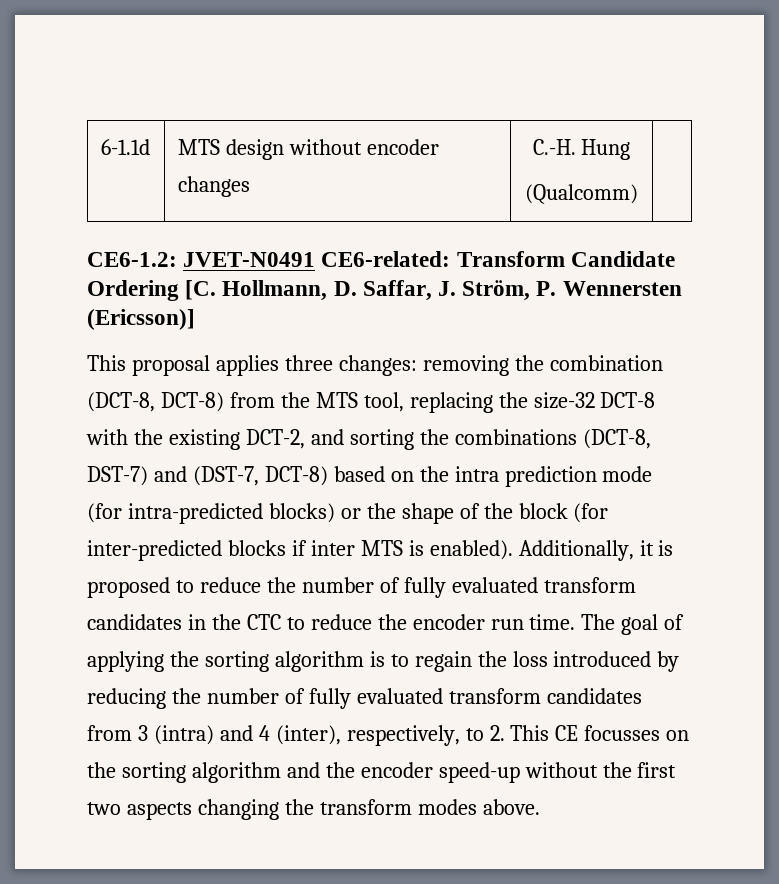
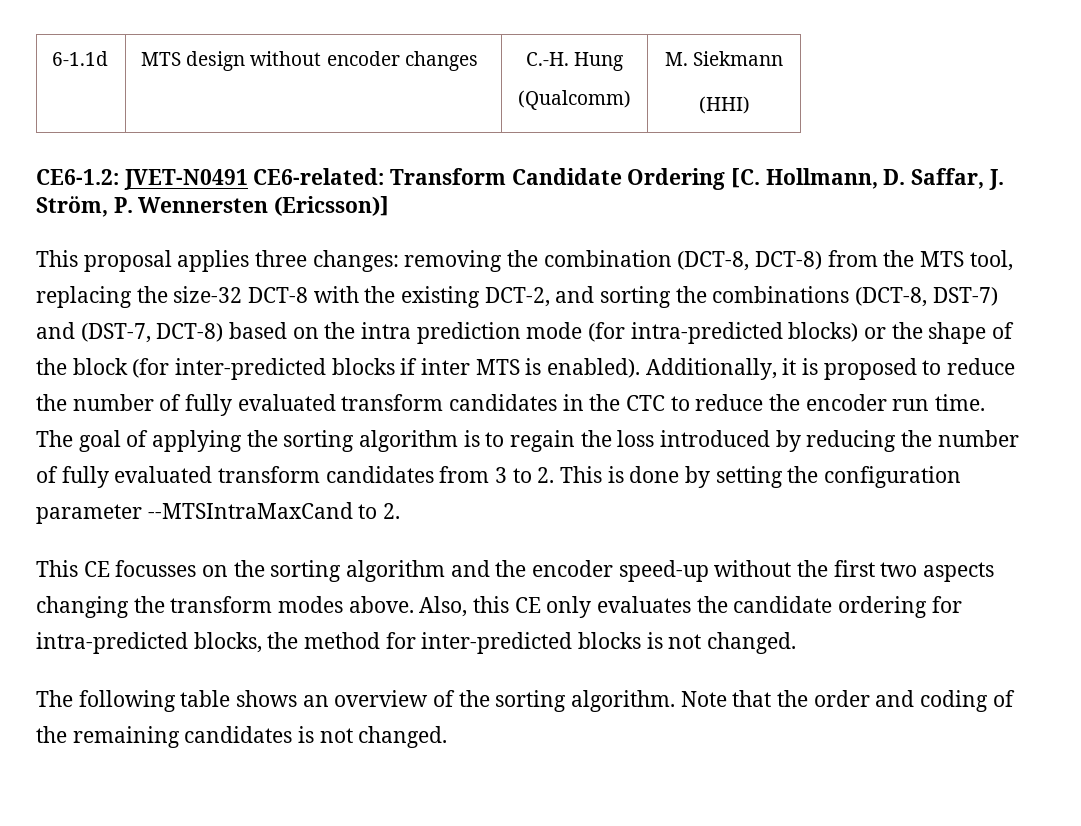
  6-1.1d | MTS design without encoder changes | C.-H. Hung
- (Qualcomm) |
+ (Qualcomm) | M. Siekmann
+ (HHI)
- The goal of applying the sorting algorithm is to regain the loss introduced by reducing the number of fully evaluated transform candidates from 3 (intra) and 4 (inter), respectively, to 2. This CE focusses on the sorting algorithm and the encoder speed-up without the first two aspects changing the transform modes above.
+ The goal of applying the sorting algorithm is to regain the loss introduced by reducing the number of fully evaluated transform candidates from 3 to 2. This is done by setting the configuration parameter --MTSIntraMaxCand to 2.
+ This CE focusses on the sorting algorithm and the encoder speed-up without the first two aspects changing the transform modes above.
+ Also, this CE only evaluates the candidate ordering for intra-predicted blocks, the method for inter-predicted blocks is not changed.
+ The following table shows an overview of the sorting algorithm. Note that the order and coding of the remaining candidates is not changed.

